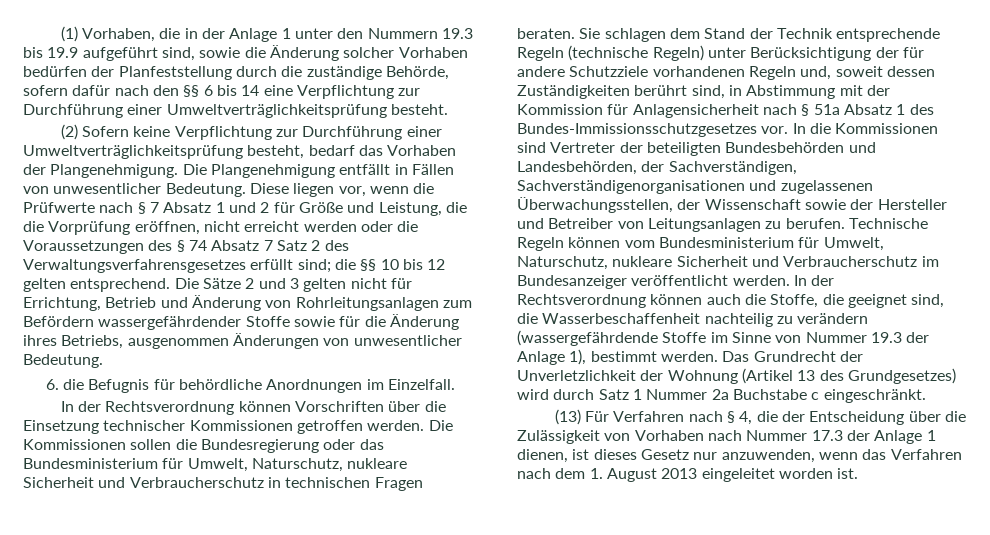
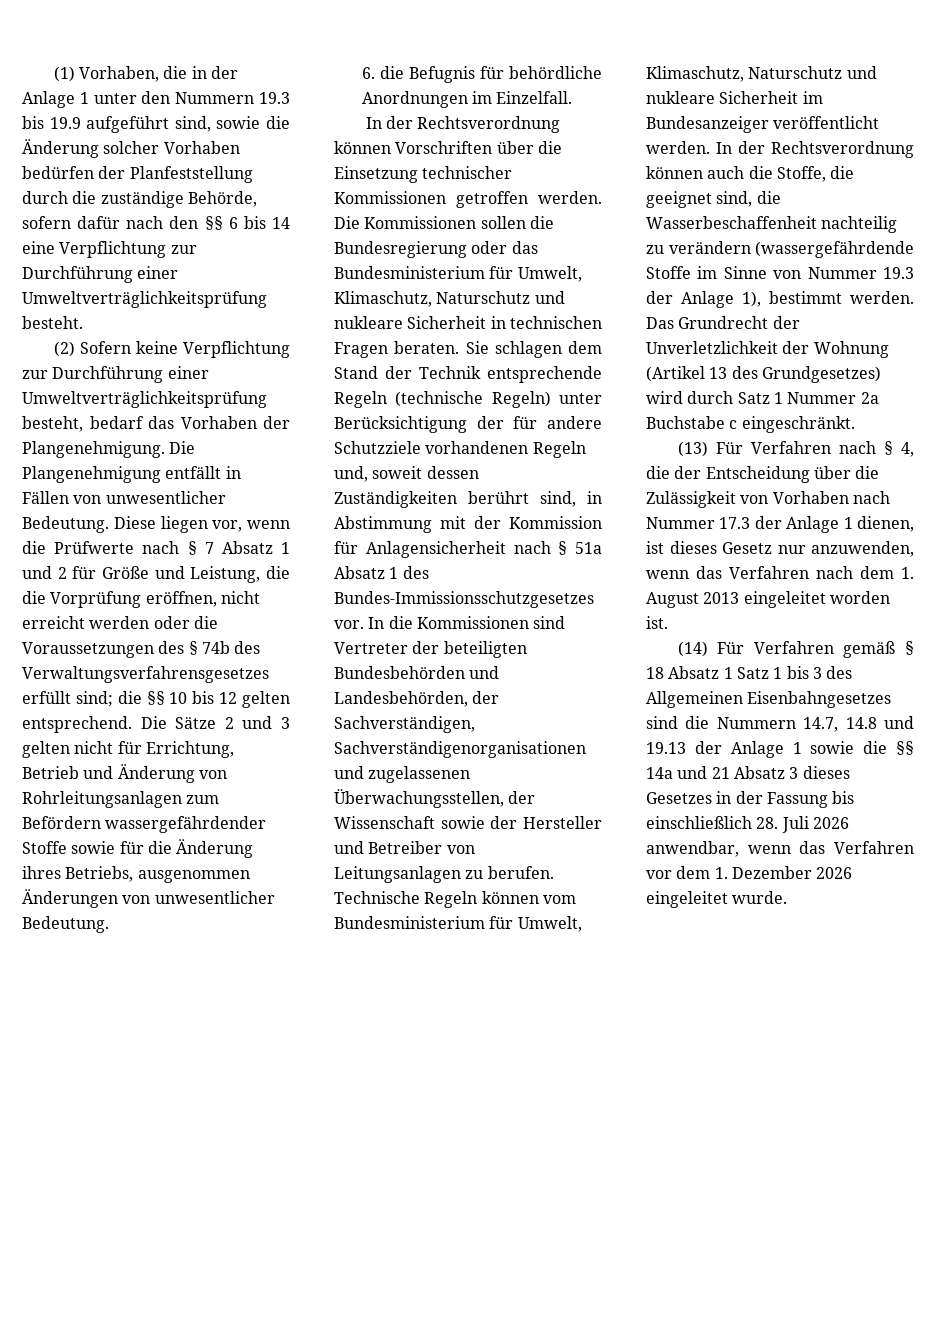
- Diese liegen vor, wenn die Prüfwerte nach § 7 Absatz 1 und 2 für Größe und Leistung, die die Vorprüfung eröffnen, nicht erreicht werden oder die Voraussetzungen des § 74 Absatz 7 Satz 2 des Verwaltungsverfahrensgesetzes erfüllt sind; die §§ 10 bis 12 gelten entsprechend.
+ Diese liegen vor, wenn die Prüfwerte nach § 7 Absatz 1 und 2 für Größe und Leistung, die die Vorprüfung eröffnen, nicht erreicht werden oder die Voraussetzungen des § 74b des Verwaltungsverfahrensgesetzes erfüllt sind; die §§ 10 bis 12 gelten entsprechend.
- Die Kommissionen sollen die Bundesregierung oder das Bundesministerium für Umwelt, Naturschutz, nukleare Sicherheit und Verbraucherschutz in technischen Fragen beraten.
+ Die Kommissionen sollen die Bundesregierung oder das Bundesministerium für Umwelt, Klimaschutz, Naturschutz und nukleare Sicherheit in technischen Fragen beraten.
- Technische Regeln können vom Bundesministerium für Umwelt, Naturschutz, nukleare Sicherheit und Verbraucherschutz im Bundesanzeiger veröffentlicht werden.
+ Technische Regeln können vom Bundesministerium für Umwelt, Klimaschutz, Naturschutz und nukleare Sicherheit im Bundesanzeiger veröffentlicht werden.
+ (14) Für Verfahren gemäß § 18 Absatz 1 Satz 1 bis 3 des Allgemeinen Eisenbahngesetzes sind die Nummern 14.7, 14.8 und 19.13 der Anlage 1 sowie die §§ 14a und 21 Absatz 3 dieses Gesetzes in der Fassung bis einschließlich 28. Juli 2026 anwendbar, wenn das Verfahren vor dem 1. Dezember 2026 eingeleitet wurde.

